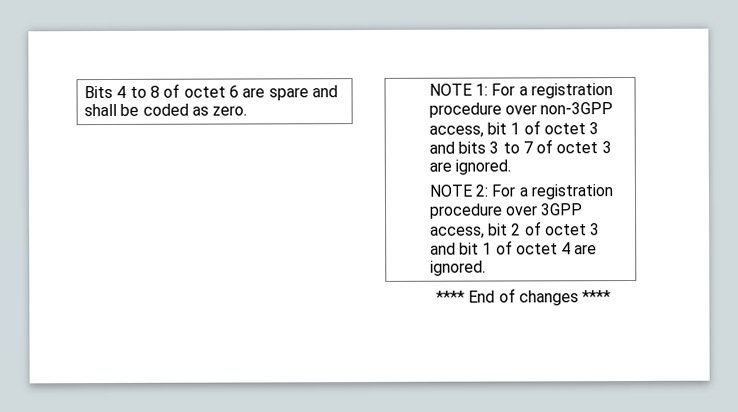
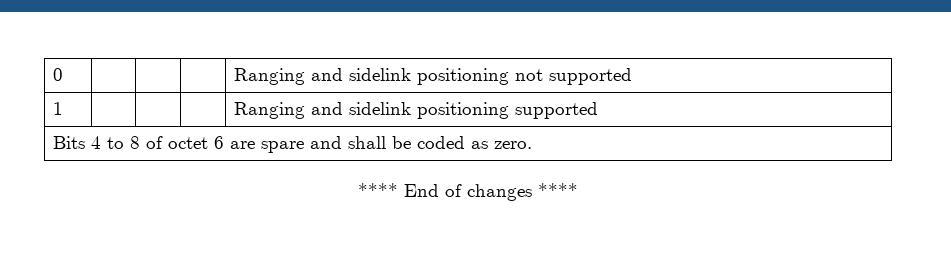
+ 0 | | | | Ranging and sidelink positioning not supported
+ 1 | | | | Ranging and sidelink positioning supported
- NOTE 1: For a registration procedure over non-3GPP access, bit 1 of octet 3 and bits 3 to 7 of octet 3 are ignored.
- NOTE 2: For a registration procedure over 3GPP access, bit 2 of octet 3 and bit 1 of octet 4 are ignored.

